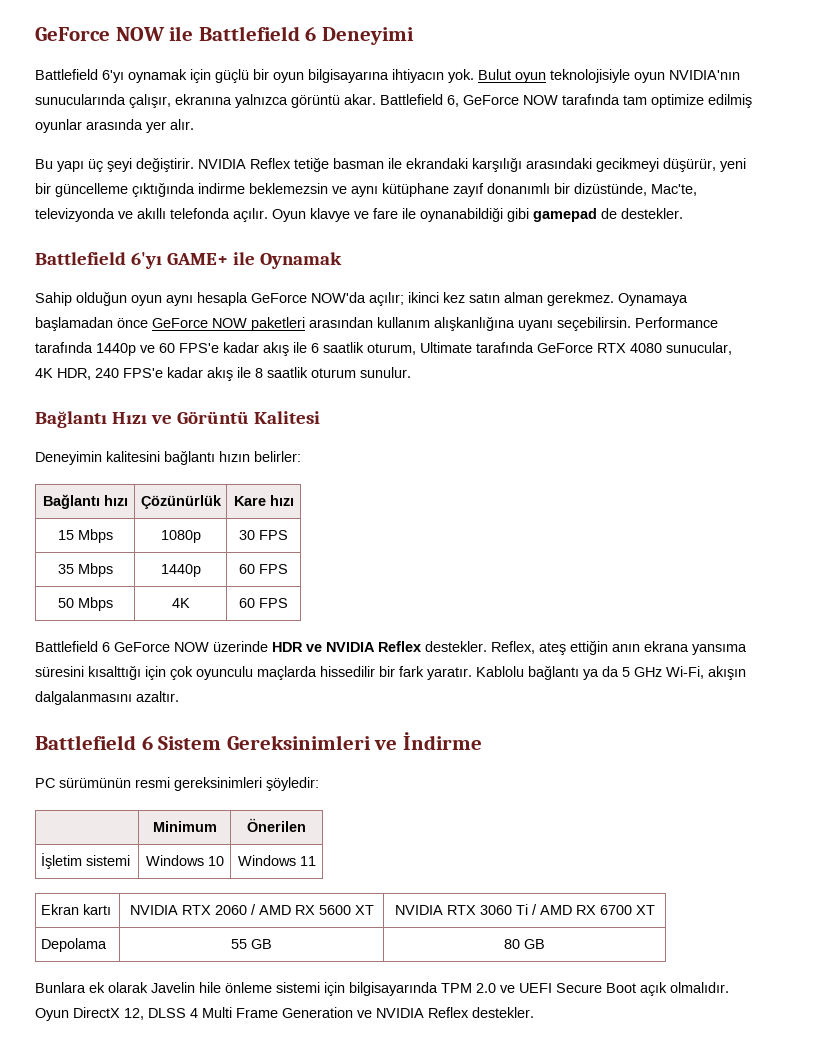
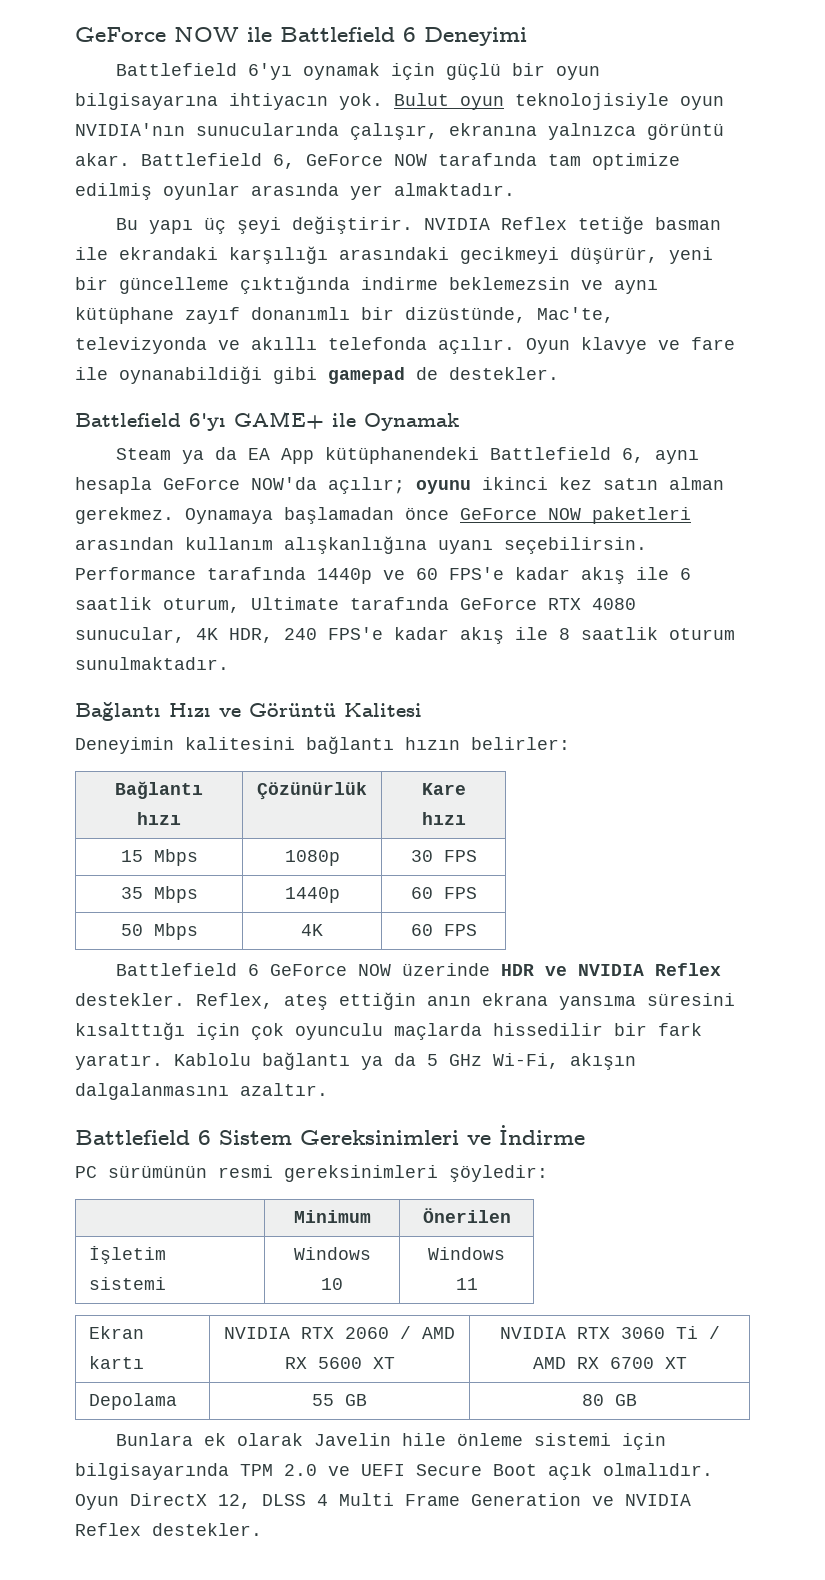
- Battlefield 6, GeForce NOW tarafında tam optimize edilmiş oyunlar arasında yer alır.
+ Battlefield 6, GeForce NOW tarafında tam optimize edilmiş oyunlar arasında yer almaktadır.
- Sahip olduğun oyun aynı hesapla GeForce NOW'da açılır; ikinci kez satın alman gerekmez.
+ Steam ya da EA App kütüphanendeki Battlefield 6, aynı hesapla GeForce NOW'da açılır; oyunu ikinci kez satın alman gerekmez.
- Performance tarafında 1440p ve 60 FPS'e kadar akış ile 6 saatlik oturum, Ultimate tarafında GeForce RTX 4080 sunucular, 4K HDR, 240 FPS'e kadar akış ile 8 saatlik oturum sunulur.
+ Performance tarafında 1440p ve 60 FPS'e kadar akış ile 6 saatlik oturum, Ultimate tarafında GeForce RTX 4080 sunucular, 4K HDR, 240 FPS'e kadar akış ile 8 saatlik oturum sunulmaktadır.

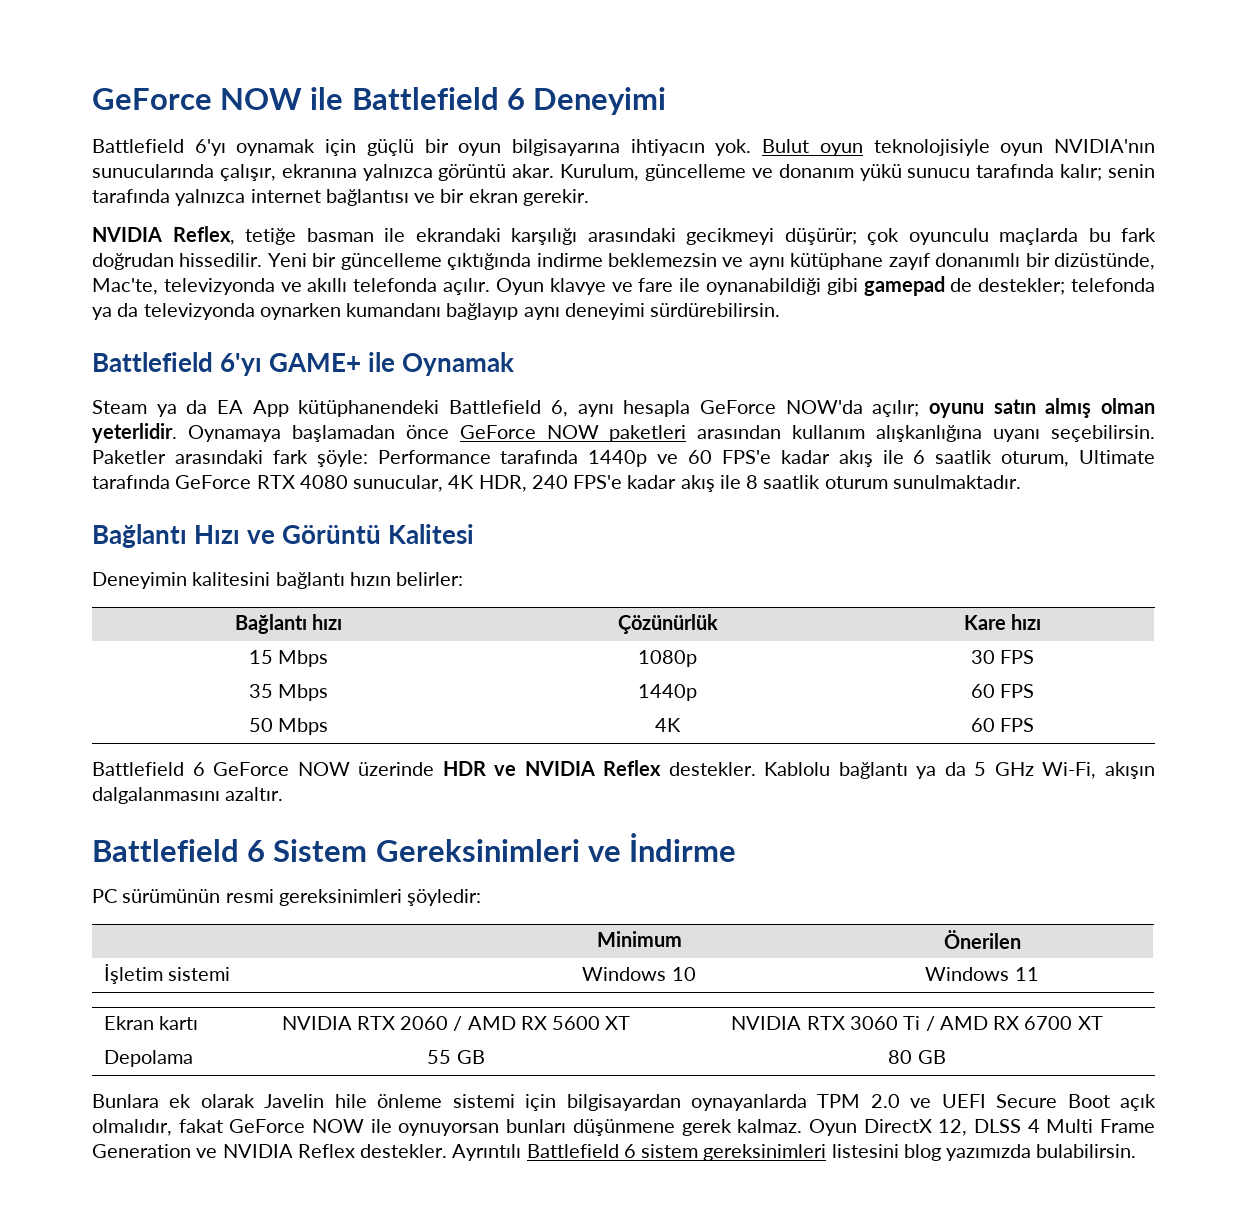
- Battlefield 6, GeForce NOW tarafında tam optimize edilmiş oyunlar arasında yer almaktadır.
- Bu yapı üç şeyi değiştirir. NVIDIA Reflex tetiğe basman ile ekrandaki karşılığı arasındaki gecikmeyi düşürür, yeni bir güncelleme çıktığında indirme beklemezsin ve aynı kütüphane zayıf donanımlı bir dizüstünde, Mac'te, televizyonda ve akıllı telefonda açılır.
+ Kurulum, güncelleme ve donanım yükü sunucu tarafında kalır; senin tarafında yalnızca internet bağlantısı ve bir ekran gerekir.
+ NVIDIA Reflex, tetiğe basman ile ekrandaki karşılığı arasındaki gecikmeyi düşürür; çok oyunculu maçlarda bu fark doğrudan hissedilir. Yeni bir güncelleme çıktığında indirme beklemezsin ve aynı kütüphane zayıf donanımlı bir dizüstünde, Mac'te, televizyonda ve akıllı telefonda açılır.
- Oyun klavye ve fare ile oynanabildiği gibi gamepad de destekler.
+ Oyun klavye ve fare ile oynanabildiği gibi gamepad de destekler; telefonda ya da televizyonda oynarken kumandanı bağlayıp aynı deneyimi sürdürebilirsin.
- Steam ya da EA App kütüphanendeki Battlefield 6, aynı hesapla GeForce NOW'da açılır; oyunu ikinci kez satın alman gerekmez.
+ Steam ya da EA App kütüphanendeki Battlefield 6, aynı hesapla GeForce NOW'da açılır; oyunu satın almış olman yeterlidir.
- Performance tarafında 1440p ve 60 FPS'e kadar akış ile 6 saatlik oturum, Ultimate tarafında GeForce RTX 4080 sunucular, 4K HDR, 240 FPS'e kadar akış ile 8 saatlik oturum sunulmaktadır.
+ Paketler arasındaki fark şöyle: Performance tarafında 1440p ve 60 FPS'e kadar akış ile 6 saatlik oturum, Ultimate tarafında GeForce RTX 4080 sunucular, 4K HDR, 240 FPS'e kadar akış ile 8 saatlik oturum sunulmaktadır.
- Reflex, ateş ettiğin anın ekrana yansıma süresini kısalttığı için çok oyunculu maçlarda hissedilir bir fark yaratır.
- Bunlara ek olarak Javelin hile önleme sistemi için bilgisayarında TPM 2.0 ve UEFI Secure Boot açık olmalıdır.
+ Bunlara ek olarak Javelin hile önleme sistemi için bilgisayardan oynayanlarda TPM 2.0 ve UEFI Secure Boot açık olmalıdır, fakat GeForce NOW ile oynuyorsan bunları düşünmene gerek kalmaz.
+ Ayrıntılı Battlefield 6 sistem gereksinimleri listesini blog yazımızda bulabilirsin.

